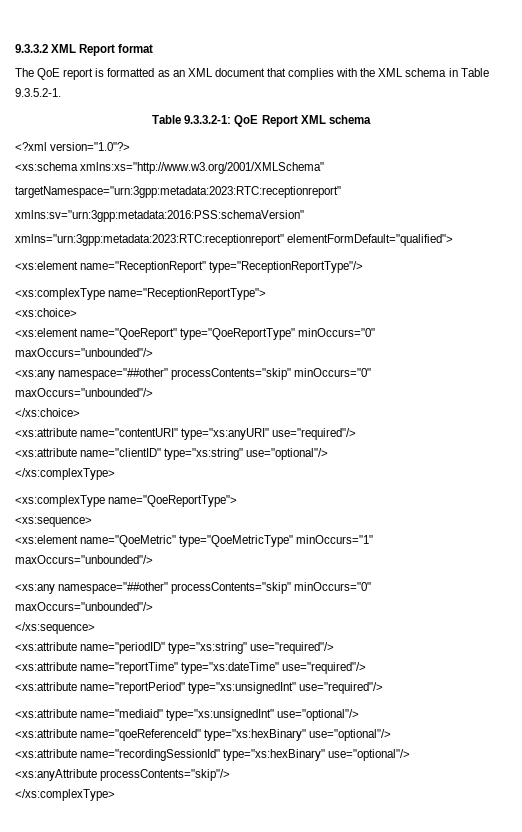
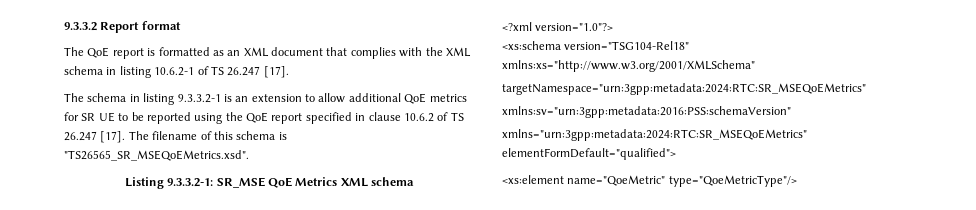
- 9.3.3.2 XML Report format
+ 9.3.3.2 Report format
- The QoE report is formatted as an XML document that complies with the XML schema in Table 9.3.5.2-1.
- Table 9.3.3.2-1: QoE Report XML schema
+ The QoE report is formatted as an XML document that complies with the XML schema in listing 10.6.2-1 of TS 26.247 [17].
+ The schema in listing 9.3.3.2-1 is an extension to allow additional QoE metrics for SR UE to be reported using the QoE report specified in clause 10.6.2 of TS 26.247 [17]. The filename of this schema is "TS26565_SR_MSEQoEMetrics.xsd".
+ Listing 9.3.3.2-1: SR_MSE QoE Metrics XML schema
- <xs:schema xmlns:xs="http://www.w3.org/2001/XMLSchema"
+ <xs:schema version="TSG104-Rel18" xmlns:xs="http://www.w3.org/2001/XMLSchema"
- targetNamespace="urn:3gpp:metadata:2023:RTC:receptionreport"
+ targetNamespace="urn:3gpp:metadata:2024:RTC:SR_MSEQoEMetrics"
- xmlns="urn:3gpp:metadata:2023:RTC:receptionreport" elementFormDefault="qualified">
+ xmlns="urn:3gpp:metadata:2024:RTC:SR_MSEQoEMetrics" elementFormDefault="qualified">
- <xs:element name="ReceptionReport" type="ReceptionReportType"/>
- <xs:complexType name="ReceptionReportType">
- <xs:choice>
- <xs:element name="QoeReport" type="QoeReportType" minOccurs="0" maxOccurs="unbounded"/>
- <xs:any namespace="##other" processContents="skip" minOccurs="0" maxOccurs="unbounded"/>
- </xs:choice>
- <xs:attribute name="contentURI" type="xs:anyURI" use="required"/>
- <xs:attribute name="clientID" type="xs:string" use="optional"/>
- </xs:complexType>
- <xs:complexType name="QoeReportType">
- <xs:sequence>
- <xs:element name="QoeMetric" type="QoeMetricType" minOccurs="1" maxOccurs="unbounded"/>
- <xs:any namespace="##other" processContents="skip" minOccurs="0" maxOccurs="unbounded"/>
- </xs:sequence>
- <xs:attribute name="periodID" type="xs:string" use="required"/>
- <xs:attribute name="reportTime" type="xs:dateTime" use="required"/>
- <xs:attribute name="reportPeriod" type="xs:unsignedInt" use="required"/>
- <xs:attribute name="mediaid" type="xs:unsignedInt" use="optional"/>
- <xs:attribute name="qoeReferenceId" type="xs:hexBinary" use="optional"/>
- <xs:attribute name="recordingSessionId" type="xs:hexBinary" use="optional"/>
- <xs:anyAttribute processContents="skip"/>
- </xs:complexType>
+ <xs:element name="QoeMetric" type="QoeMetricType"/>

